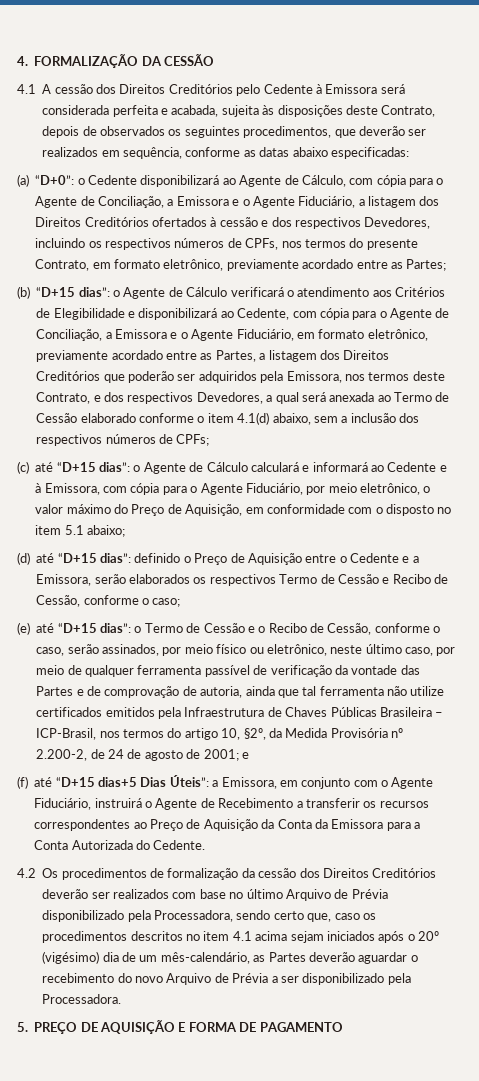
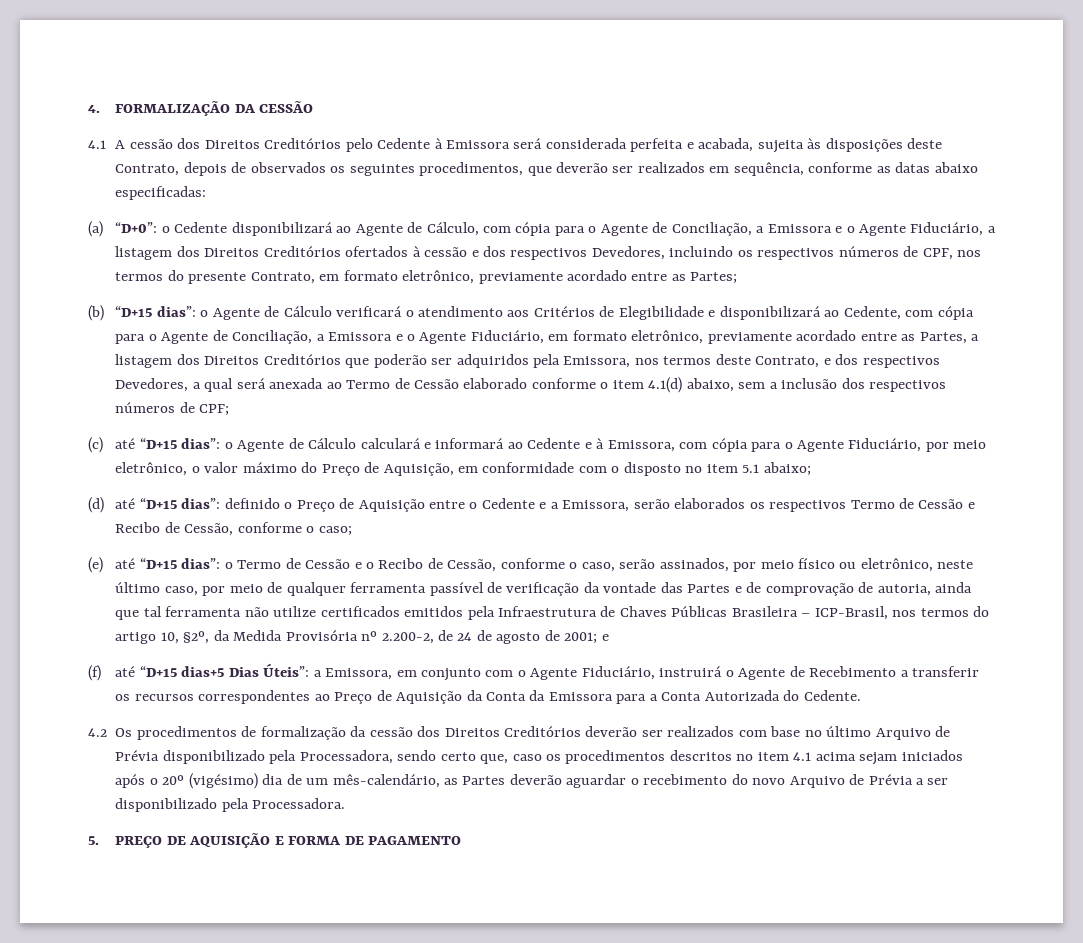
- (a) “D+0”: o Cedente disponibilizará ao Agente de Cálculo, com cópia para o Agente de Conciliação, a Emissora e o Agente Fiduciário, a listagem dos Direitos Creditórios ofertados à cessão e dos respectivos Devedores, incluindo os respectivos números de CPFs, nos termos do presente Contrato, em formato eletrônico, previamente acordado entre as Partes;
+ (a) “D+0”: o Cedente disponibilizará ao Agente de Cálculo, com cópia para o Agente de Conciliação, a Emissora e o Agente Fiduciário, a listagem dos Direitos Creditórios ofertados à cessão e dos respectivos Devedores, incluindo os respectivos números de CPF, nos termos do presente Contrato, em formato eletrônico, previamente acordado entre as Partes;
- o Agente de Cálculo verificará o atendimento aos Critérios de Elegibilidade e disponibilizará ao Cedente, com cópia para o Agente de Conciliação, a Emissora e o Agente Fiduciário, em formato eletrônico, previamente acordado entre as Partes, a listagem dos Direitos Creditórios que poderão ser adquiridos pela Emissora, nos termos deste Contrato, e dos respectivos Devedores, a qual será anexada ao Termo de Cessão elaborado conforme o item 4.1(d) abaixo, sem a inclusão dos respectivos números de CPFs;
+ o Agente de Cálculo verificará o atendimento aos Critérios de Elegibilidade e disponibilizará ao Cedente, com cópia para o Agente de Conciliação, a Emissora e o Agente Fiduciário, em formato eletrônico, previamente acordado entre as Partes, a listagem dos Direitos Creditórios que poderão ser adquiridos pela Emissora, nos termos deste Contrato, e dos respectivos Devedores, a qual será anexada ao Termo de Cessão elaborado conforme o item 4.1(d) abaixo, sem a inclusão dos respectivos números de CPF;

